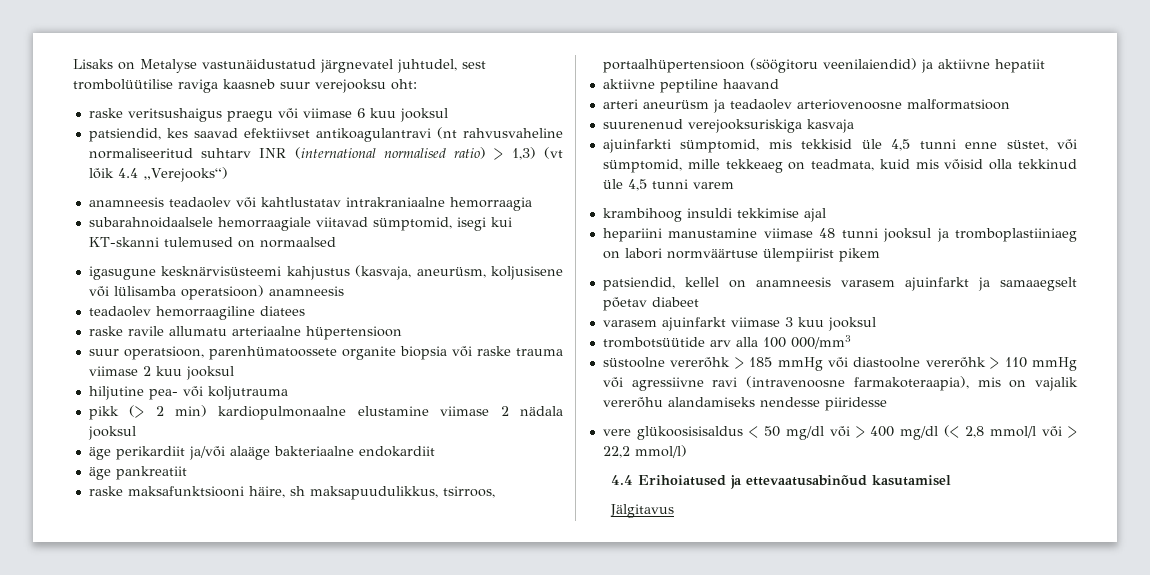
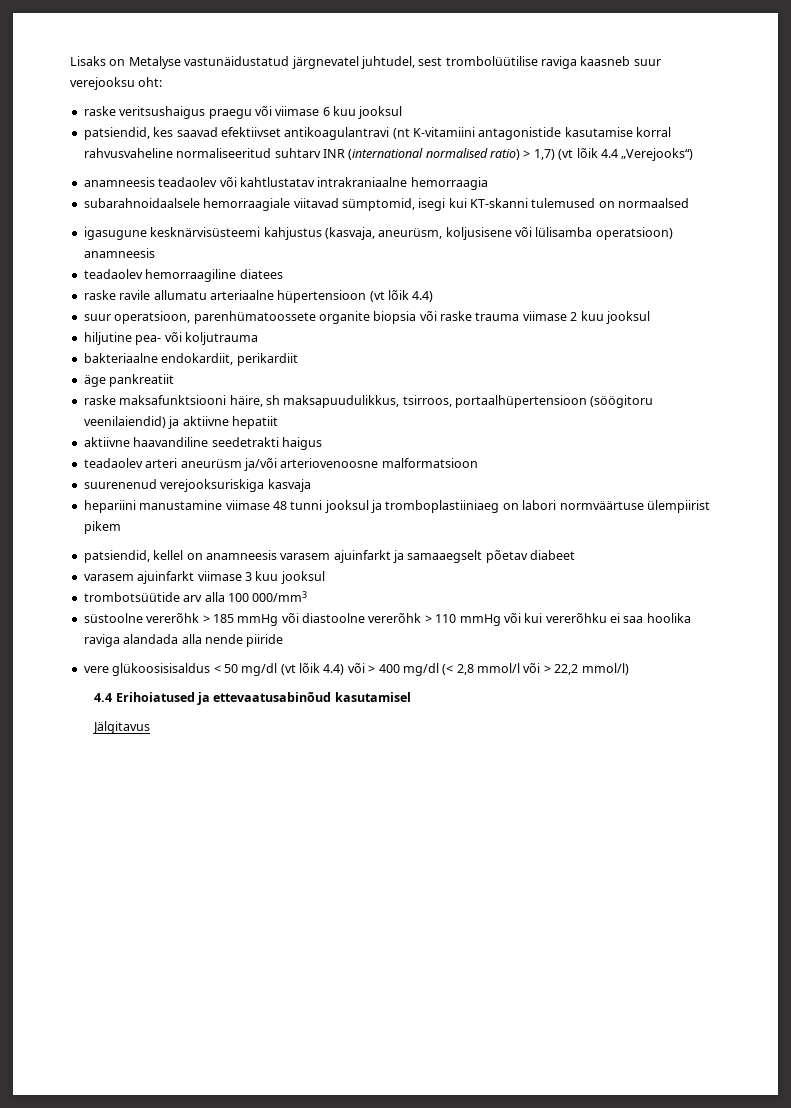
- patsiendid, kes saavad efektiivset antikoagulantravi (nt rahvusvaheline normaliseeritud suhtarv INR (international normalised ratio) > 1,3) (vt lõik 4.4 „Verejooks“)
+ patsiendid, kes saavad efektiivset antikoagulantravi (nt K-vitamiini antagonistide kasutamise korral rahvusvaheline normaliseeritud suhtarv INR (international normalised ratio) > 1,7) (vt lõik 4.4 „Verejooks“)
- raske ravile allumatu arteriaalne hüpertensioon
+ raske ravile allumatu arteriaalne hüpertensioon (vt lõik 4.4)
- pikk (> 2 min) kardiopulmonaalne elustamine viimase 2 nädala jooksul
- äge perikardiit ja/või alaäge bakteriaalne endokardiit
+ bakteriaalne endokardiit, perikardiit
- aktiivne peptiline haavand
- arteri aneurüsm ja teadaolev arteriovenoosne malformatsioon
+ aktiivne haavandiline seedetrakti haigus
+ teadaolev arteri aneurüsm ja/või arteriovenoosne malformatsioon
- ajuinfarkti sümptomid, mis tekkisid üle 4,5 tunni enne süstet, või sümptomid, mille tekkeaeg on teadmata, kuid mis võisid olla tekkinud üle 4,5 tunni varem
- krambihoog insuldi tekkimise ajal
- süstoolne vererõhk > 185 mmHg või diastoolne vererõhk > 110 mmHg või agressiivne ravi (intravenoosne farmakoteraapia), mis on vajalik vererõhu alandamiseks nendesse piiridesse
+ süstoolne vererõhk > 185 mmHg või diastoolne vererõhk > 110 mmHg või kui vererõhku ei saa hoolika raviga alandada alla nende piiride
- vere glükoosisisaldus < 50 mg/dl või > 400 mg/dl (< 2,8 mmol/l või > 22,2 mmol/l)
+ vere glükoosisisaldus < 50 mg/dl (vt lõik 4.4) või > 400 mg/dl (< 2,8 mmol/l või > 22,2 mmol/l)

